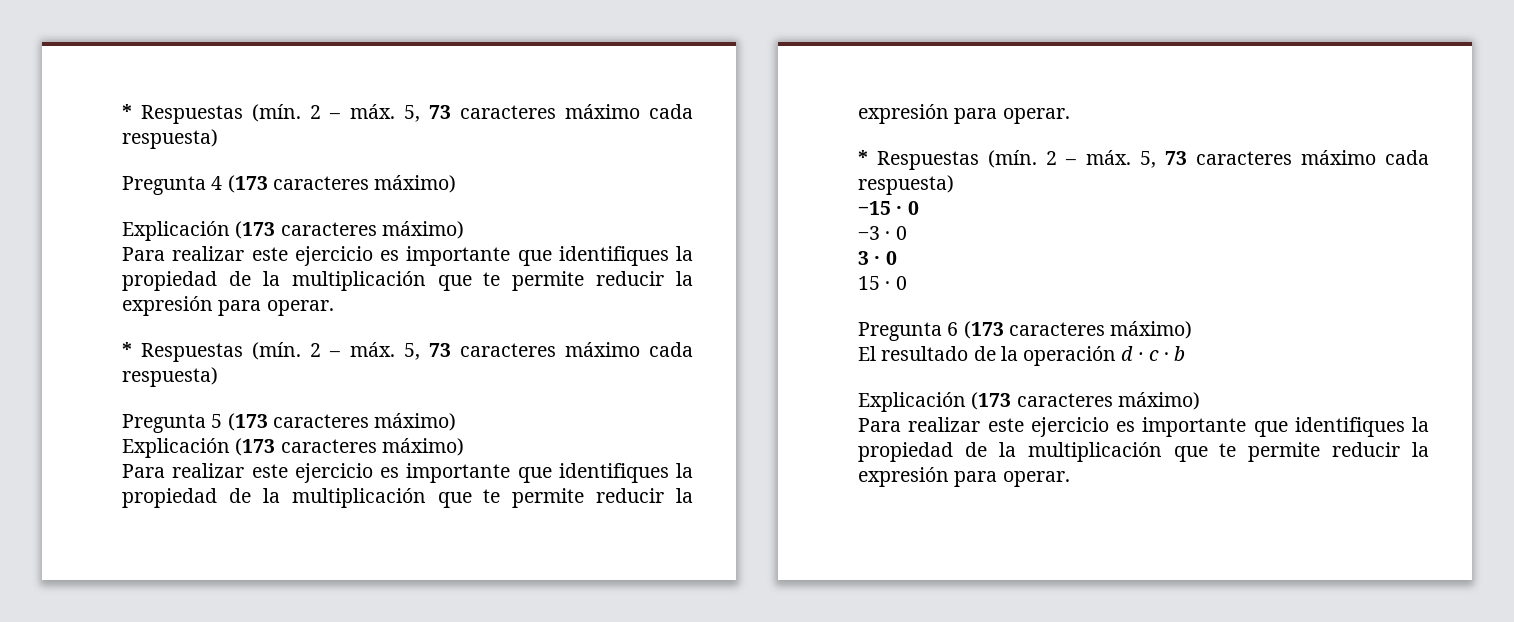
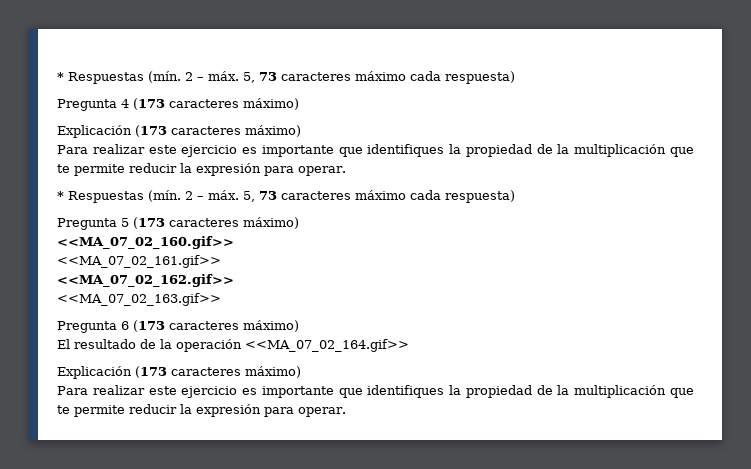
  Pregunta 5 (173 caracteres máximo)
- Explicación (173 caracteres máximo)
- Para realizar este ejercicio es importante que identifiques la propiedad de la multiplicación que te permite reducir la expresión para operar.
- * Respuestas (mín. 2 – máx. 5, 73 caracteres máximo cada respuesta)
- ‒15 · 0
- ‒3 · 0
- 3 · 0
- 15 · 0
+ <<MA_07_02_160.gif>>
+ <<MA_07_02_161.gif>>
+ <<MA_07_02_162.gif>>
+ <<MA_07_02_163.gif>>
- El resultado de la operación d · c · b
+ El resultado de la operación <<MA_07_02_164.gif>>

